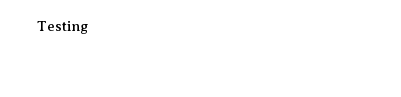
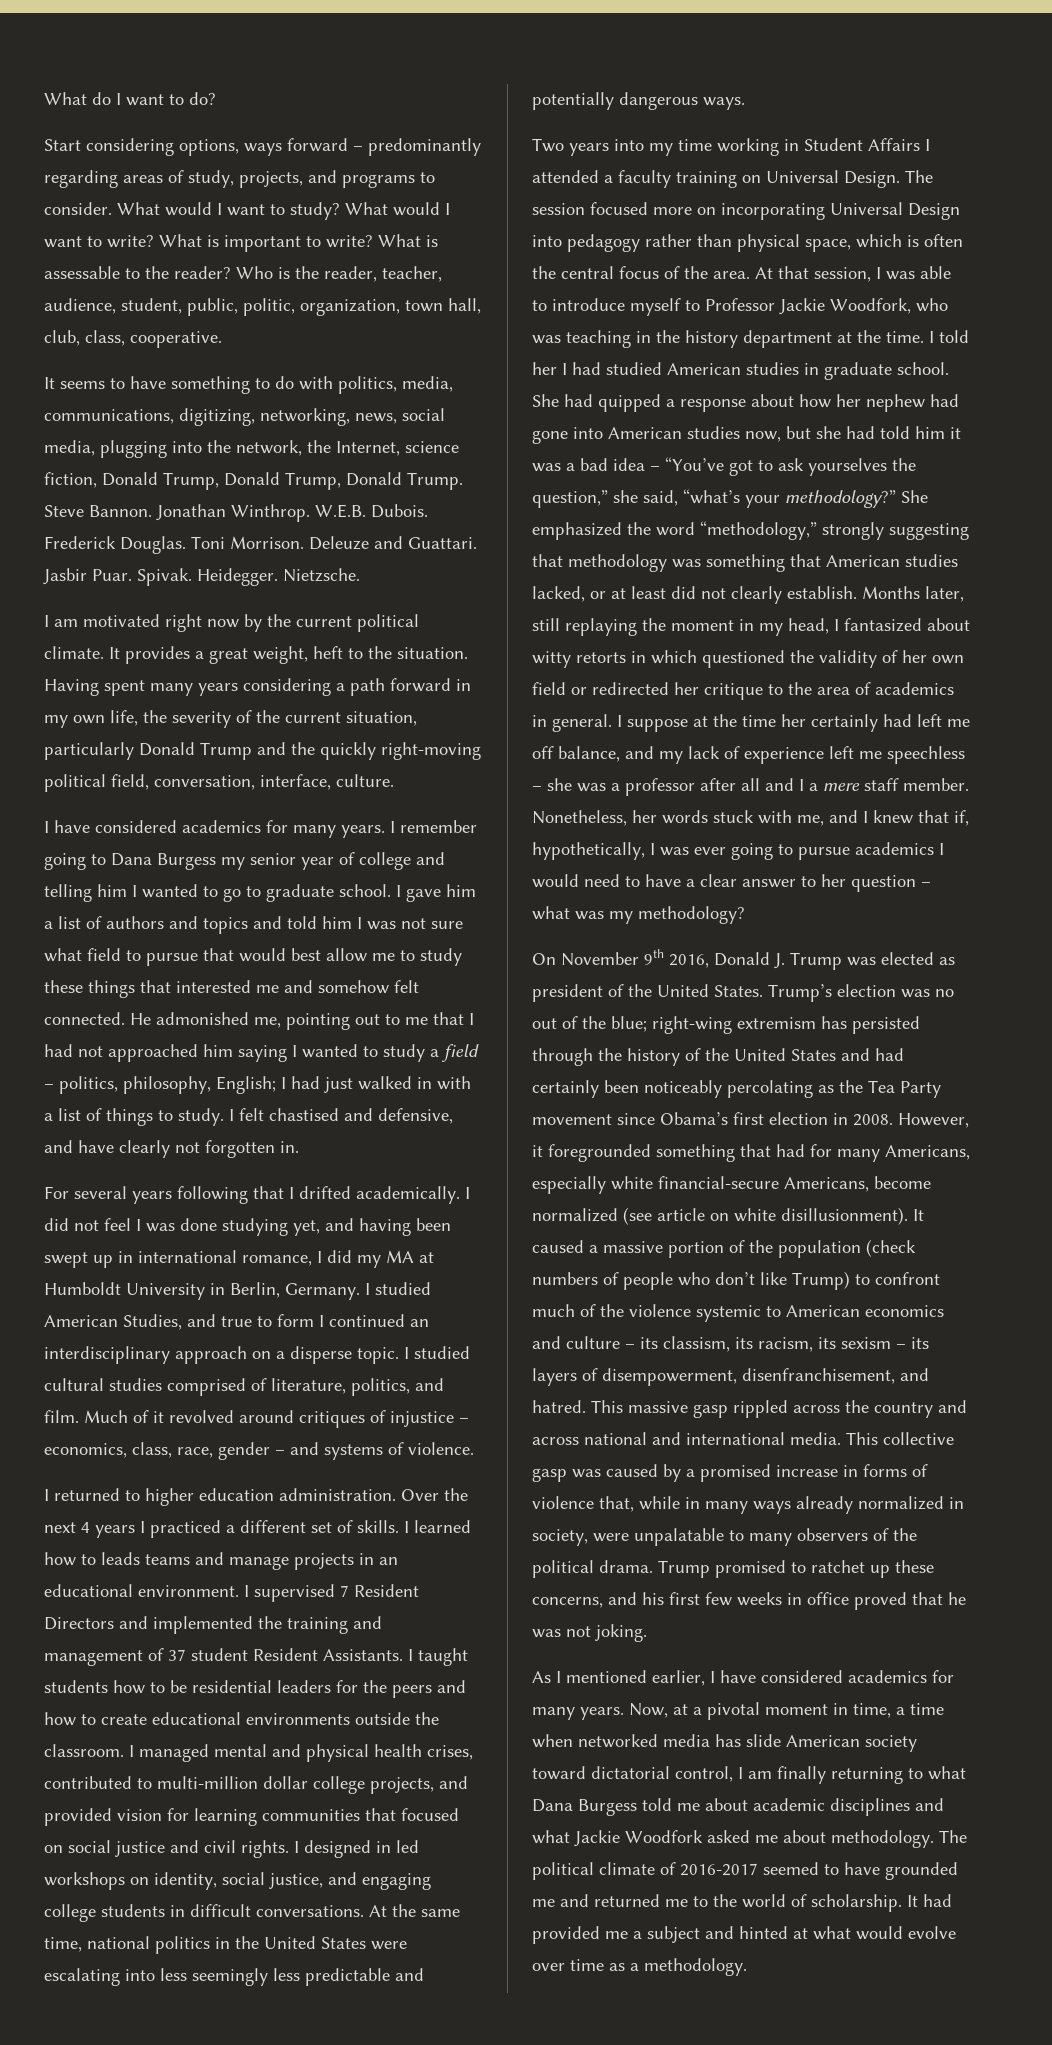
- Testing
+ What do I want to do?
+ Start considering options, ways forward – predominantly regarding areas of study, projects, and programs to consider. What would I want to study? What would I want to write? What is important to write? What is assessable to the reader? Who is the reader, teacher, audience, student, public, politic, organization, town hall, club, class, cooperative.
+ It seems to have something to do with politics, media, communications, digitizing, networking, news, social media, plugging into the network, the Internet, science fiction, Donald Trump, Donald Trump, Donald Trump. Steve Bannon. Jonathan Winthrop. W.E.B. Dubois. Frederick Douglas. Toni Morrison. Deleuze and Guattari. Jasbir Puar. Spivak. Heidegger. Nietzsche.
+ I am motivated right now by the current political climate. It provides a great weight, heft to the situation. Having spent many years considering a path forward in my own life, the severity of the current situation, particularly Donald Trump and the quickly right-moving political field, conversation, interface, culture.
+ I have considered academics for many years. I remember going to Dana Burgess my senior year of college and telling him I wanted to go to graduate school. I gave him a list of authors and topics and told him I was not sure what field to pursue that would best allow me to study these things that interested me and somehow felt connected. He admonished me, pointing out to me that I had not approached him saying I wanted to study a field – politics, philosophy, English; I had just walked in with a list of things to study. I felt chastised and defensive, and have clearly not forgotten in.
+ For several years following that I drifted academically. I did not feel I was done studying yet, and having been swept up in international romance, I did my MA at Humboldt University in Berlin, Germany. I studied American Studies, and true to form I continued an interdisciplinary approach on a disperse topic. I studied cultural studies comprised of literature, politics, and film. Much of it revolved around critiques of injustice – economics, class, race, gender – and systems of violence.
+ I returned to higher education administration. Over the next 4 years I practiced a different set of skills. I learned how to leads teams and manage projects in an educational environment. I supervised 7 Resident Directors and implemented the training and management of 37 student Resident Assistants. I taught students how to be residential leaders for the peers and how to create educational environments outside the classroom. I managed mental and physical health crises, contributed to multi-million dollar college projects, and provided vision for learning communities that focused on social justice and civil rights. I designed in led workshops on identity, social justice, and engaging college students in difficult conversations. At the same time, national politics in the United States were escalating into less seemingly less predictable and potentially dangerous ways.
+ Two years into my time working in Student Affairs I attended a faculty training on Universal Design. The session focused more on incorporating Universal Design into pedagogy rather than physical space, which is often the central focus of the area. At that session, I was able to introduce myself to Professor Jackie Woodfork, who was teaching in the history department at the time. I told her I had studied American studies in graduate school. She had quipped a response about how her nephew had gone into American studies now, but she had told him it was a bad idea – “You’ve got to ask yourselves the question,” she said, “what’s your methodology?” She emphasized the word “methodology,” strongly suggesting that methodology was something that American studies lacked, or at least did not clearly establish. Months later, still replaying the moment in my head, I fantasized about witty retorts in which questioned the validity of her own field or redirected her critique to the area of academics in general. I suppose at the time her certainly had left me off balance, and my lack of experience left me speechless – she was a professor after all and I a mere staff member. Nonetheless, her words stuck with me, and I knew that if, hypothetically, I was ever going to pursue academics I would need to have a clear answer to her question – what was my methodology?
+ On November 9th 2016, Donald J. Trump was elected as president of the United States. Trump’s election was no out of the blue; right-wing extremism has persisted through the history of the United States and had certainly been noticeably percolating as the Tea Party movement since Obama’s first election in 2008. However, it foregrounded something that had for many Americans, especially white financial-secure Americans, become normalized (see article on white disillusionment). It caused a massive portion of the population (check numbers of people who don’t like Trump) to confront much of the violence systemic to American economics and culture – its classism, its racism, its sexism – its layers of disempowerment, disenfranchisement, and hatred. This massive gasp rippled across the country and across national and international media. This collective gasp was caused by a promised increase in forms of violence that, while in many ways already normalized in society, were unpalatable to many observers of the political drama. Trump promised to ratchet up these concerns, and his first few weeks in office proved that he was not joking.
+ As I mentioned earlier, I have considered academics for many years. Now, at a pivotal moment in time, a time when networked media has slide American society toward dictatorial control, I am finally returning to what Dana Burgess told me about academic disciplines and what Jackie Woodfork asked me about methodology. The political climate of 2016-2017 seemed to have grounded me and returned me to the world of scholarship. It had provided me a subject and hinted at what would evolve over time as a methodology.

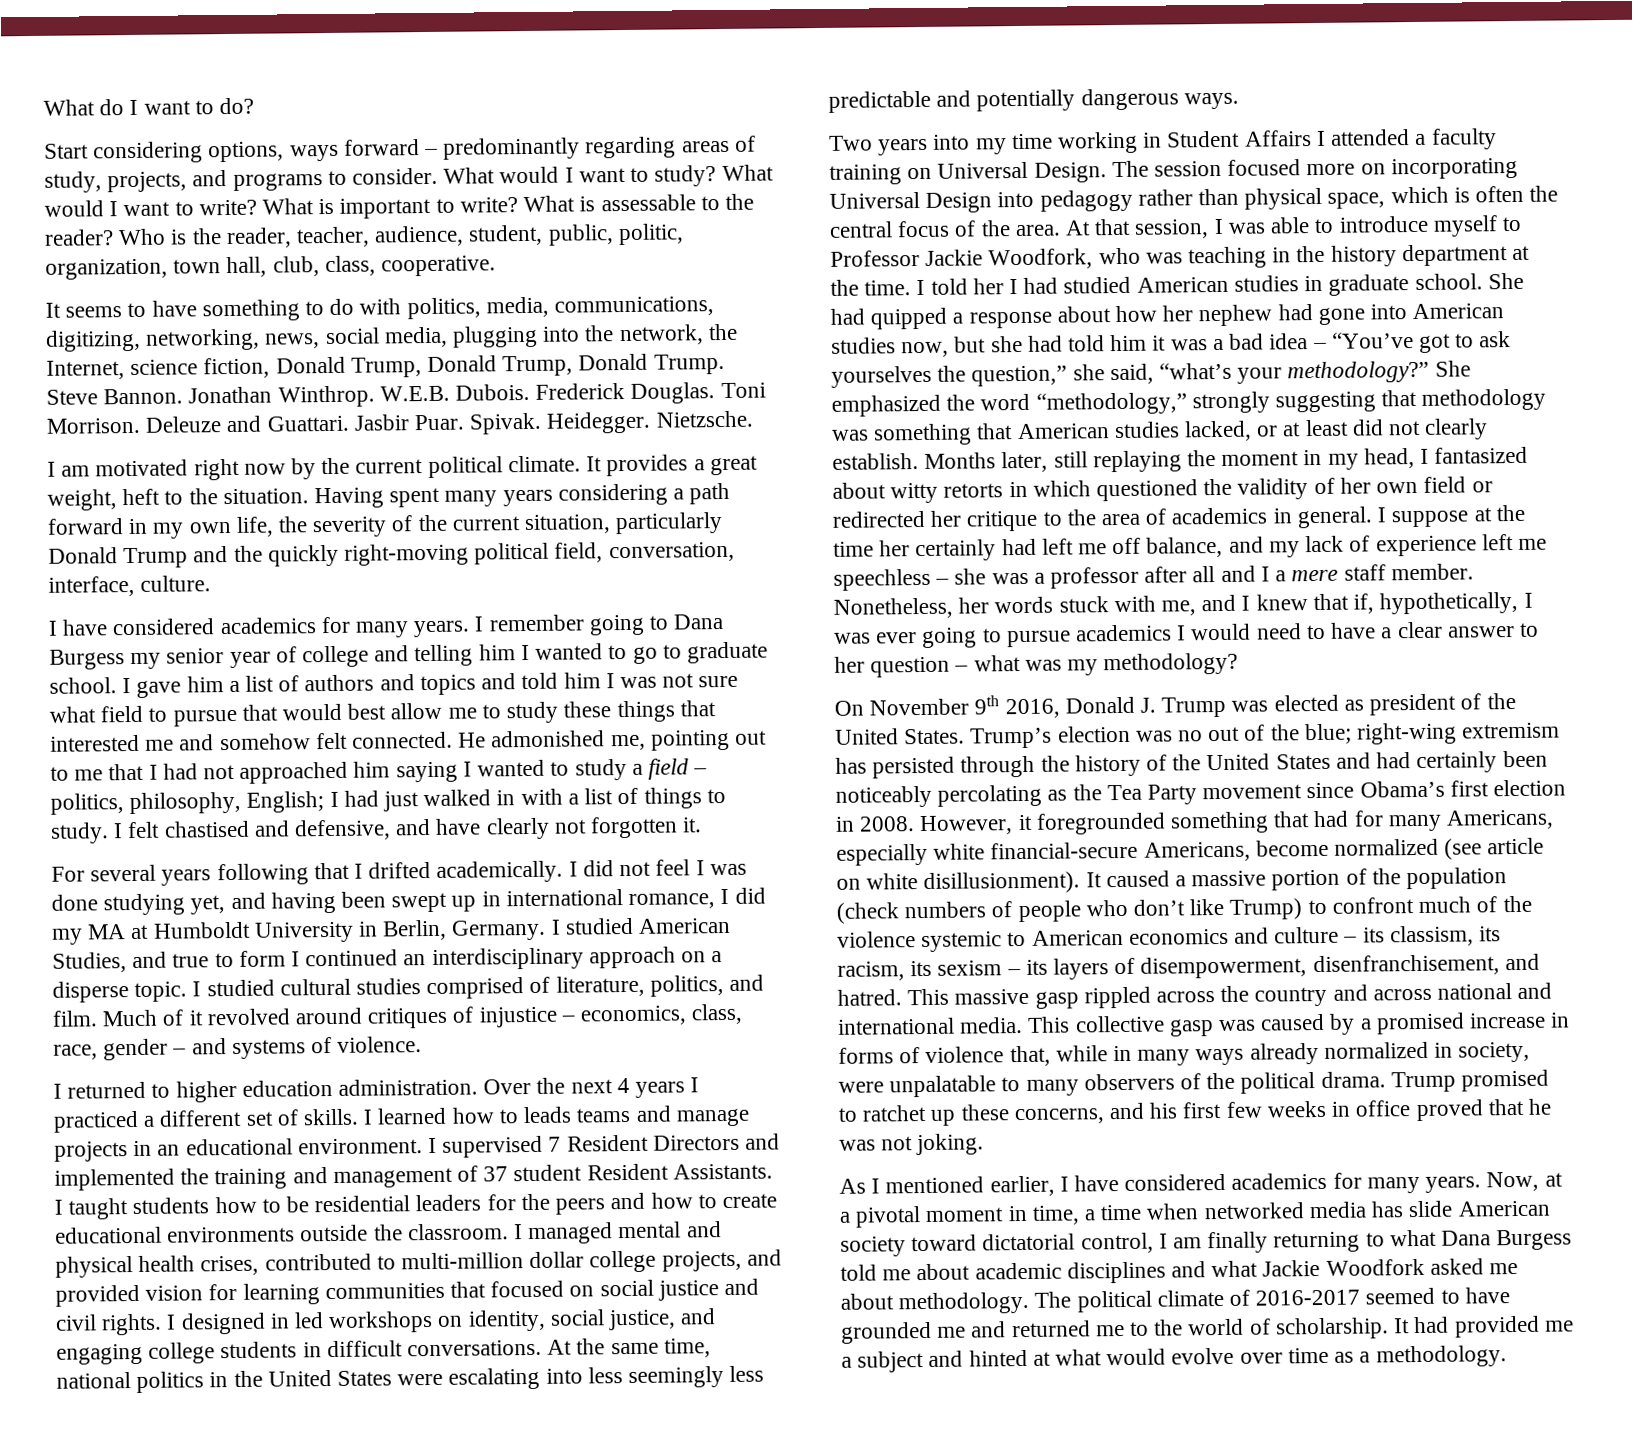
- I felt chastised and defensive, and have clearly not forgotten in.
+ I felt chastised and defensive, and have clearly not forgotten it.

